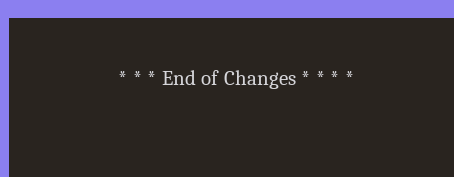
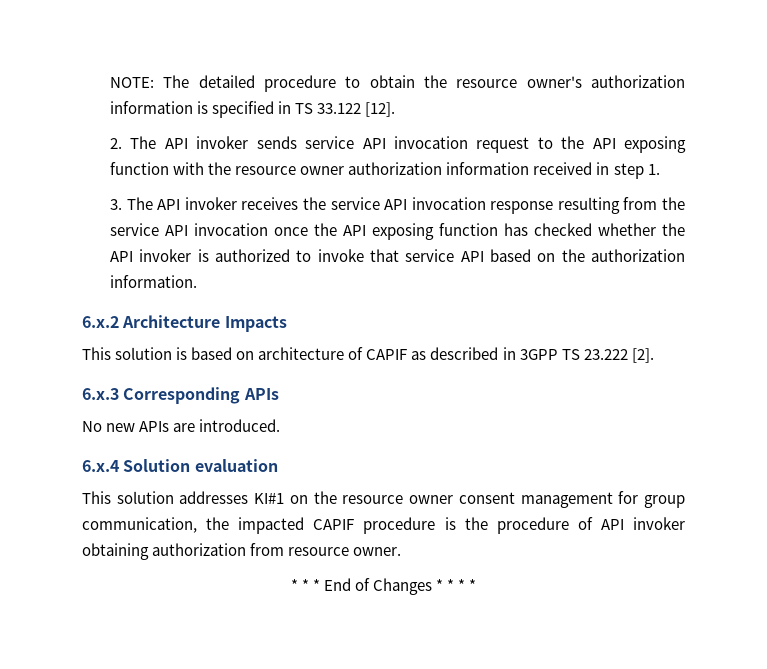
+ NOTE: The detailed procedure to obtain the resource owner's authorization information is specified in TS 33.122 [12].
+ 2. The API invoker sends service API invocation request to the API exposing function with the resource owner authorization information received in step 1.
+ 3. The API invoker receives the service API invocation response resulting from the service API invocation once the API exposing function has checked whether the API invoker is authorized to invoke that service API based on the authorization information.
+ 6.x.2 Architecture Impacts
+ This solution is based on architecture of CAPIF as described in 3GPP TS 23.222 [2].
+ 6.x.3 Corresponding APIs
+ No new APIs are introduced.
+ 6.x.4 Solution evaluation
+ This solution addresses KI#1 on the resource owner consent management for group communication, the impacted CAPIF procedure is the procedure of API invoker obtaining authorization from resource owner.

